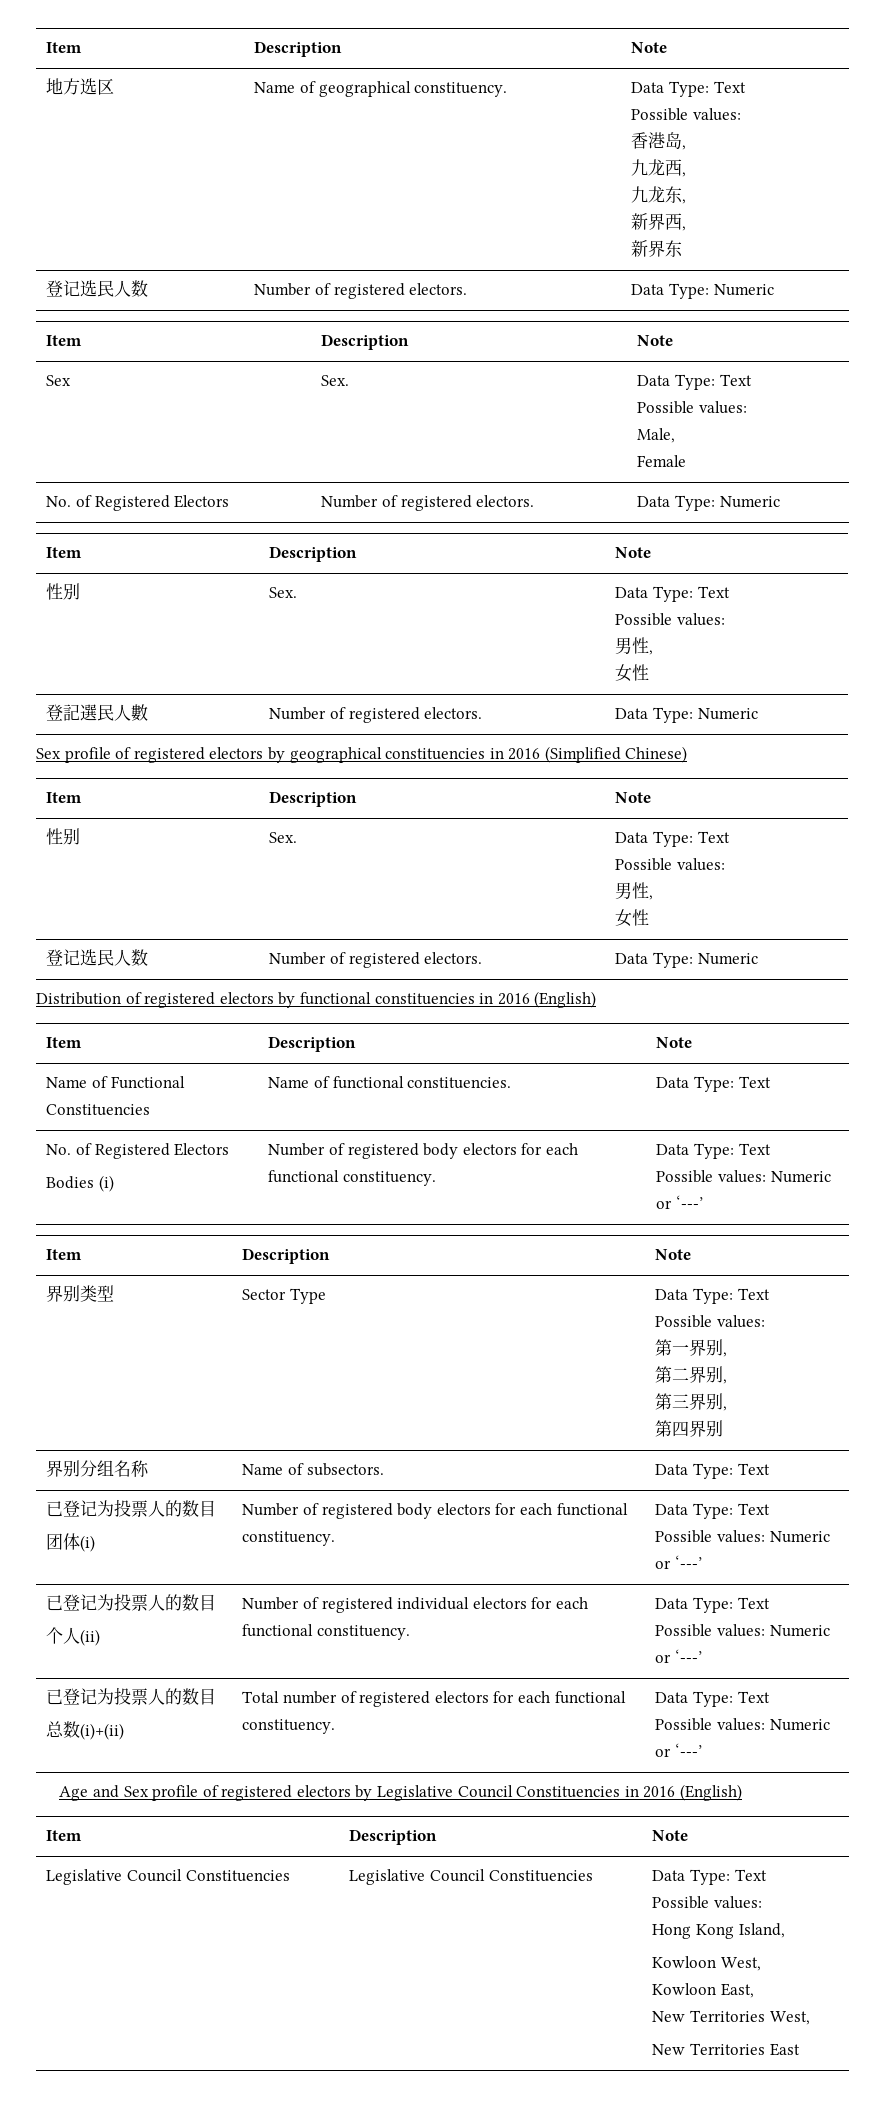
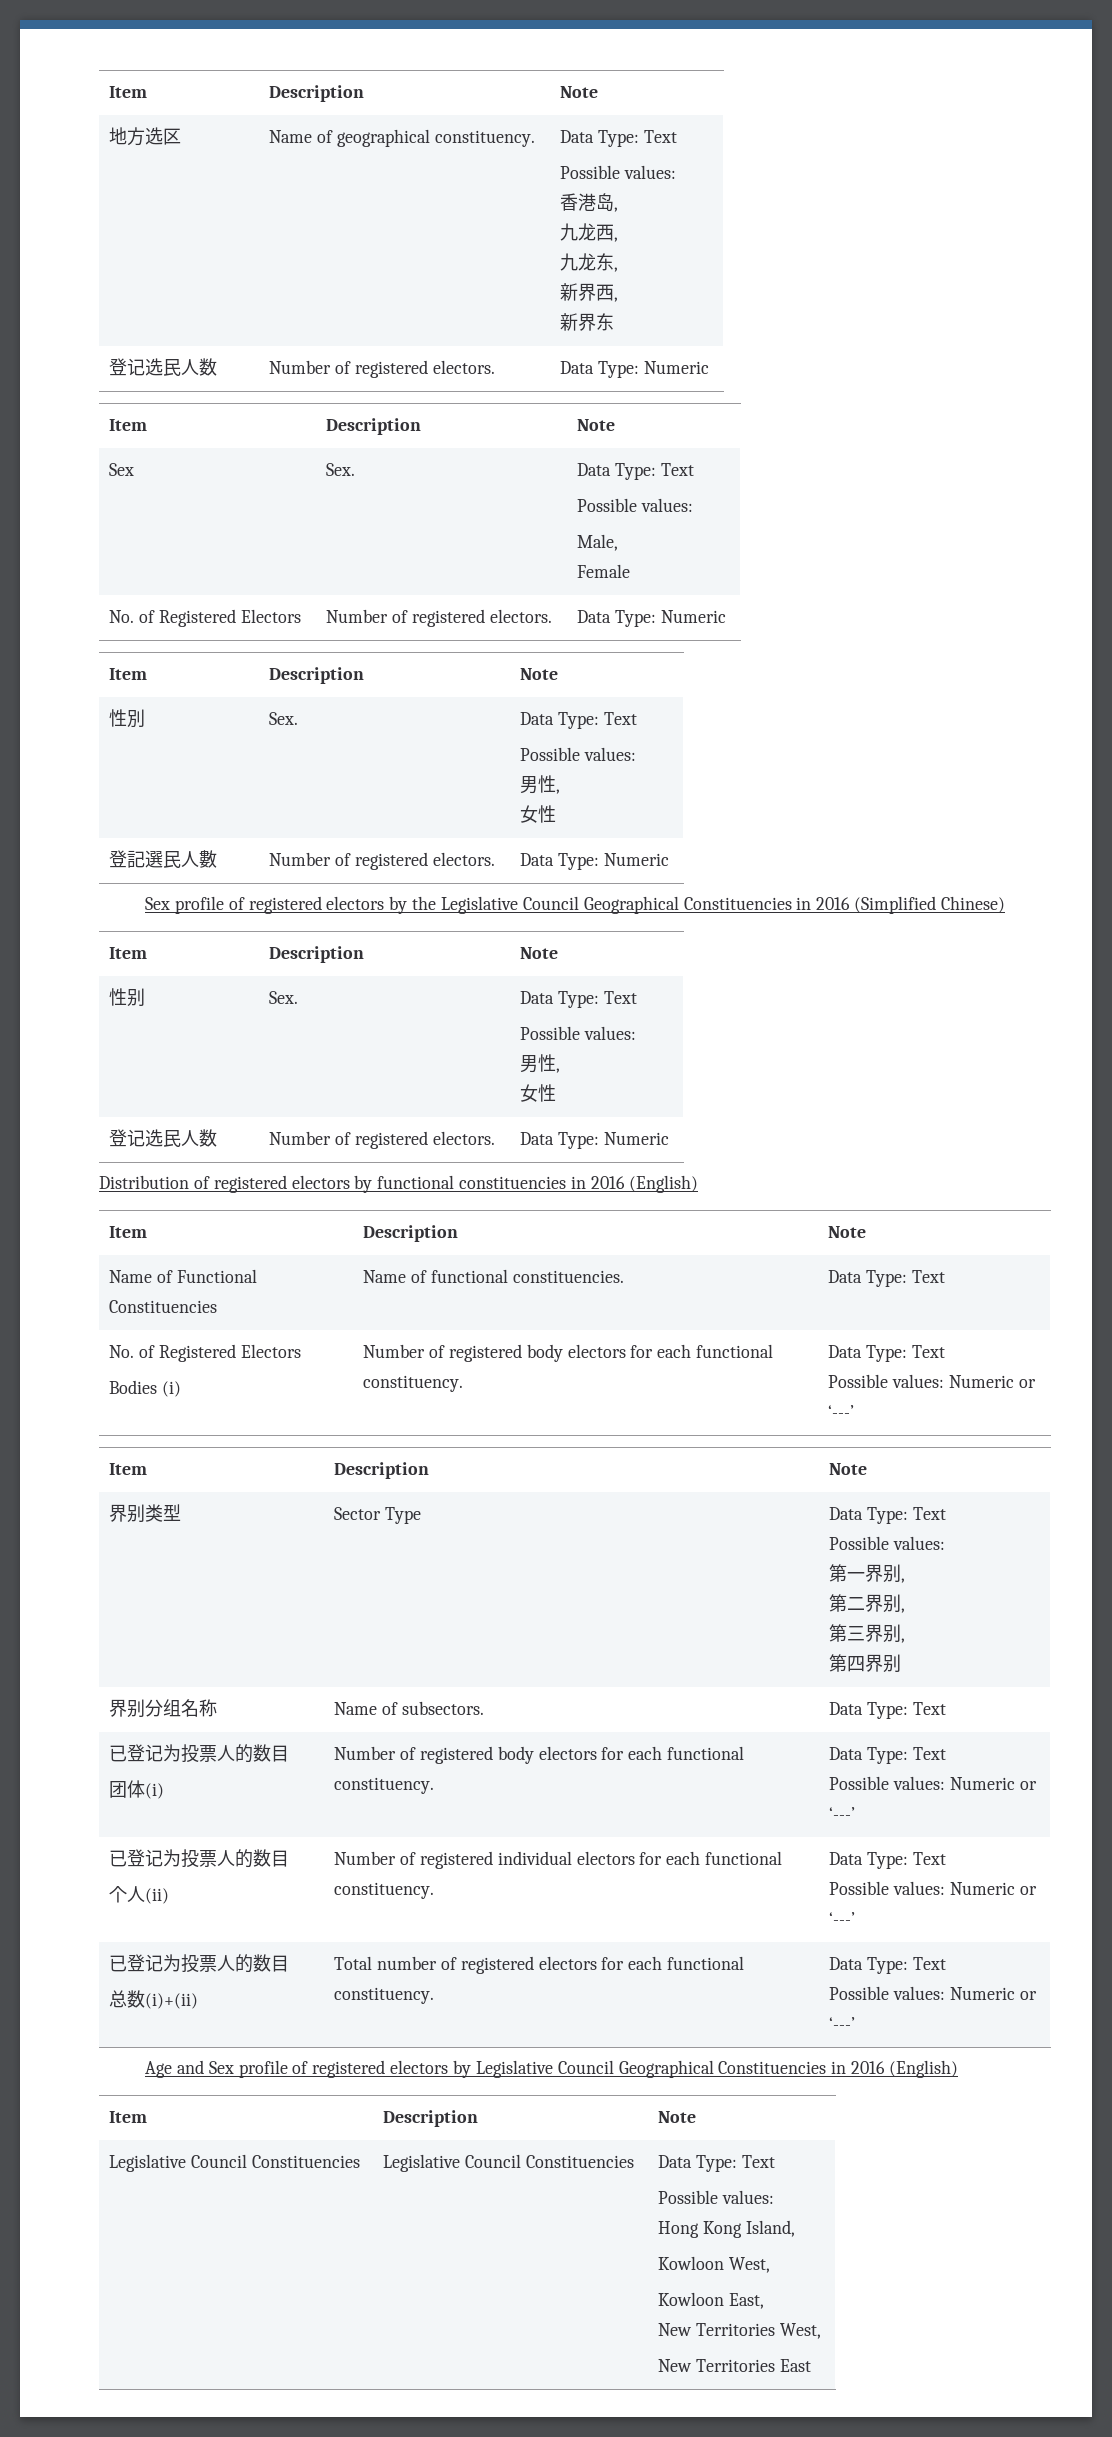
- Sex profile of registered electors by geographical constituencies in 2016 (Simplified Chinese)
+ Sex profile of registered electors by the Legislative Council Geographical Constituencies in 2016 (Simplified Chinese)
- Age and Sex profile of registered electors by Legislative Council Constituencies in 2016 (English)
+ Age and Sex profile of registered electors by Legislative Council Geographical Constituencies in 2016 (English)

